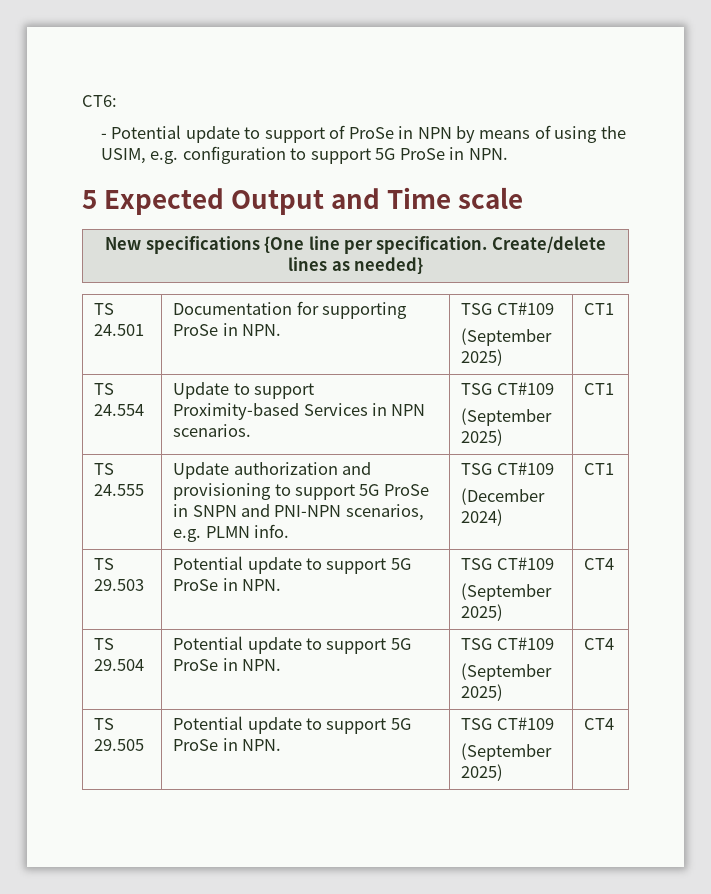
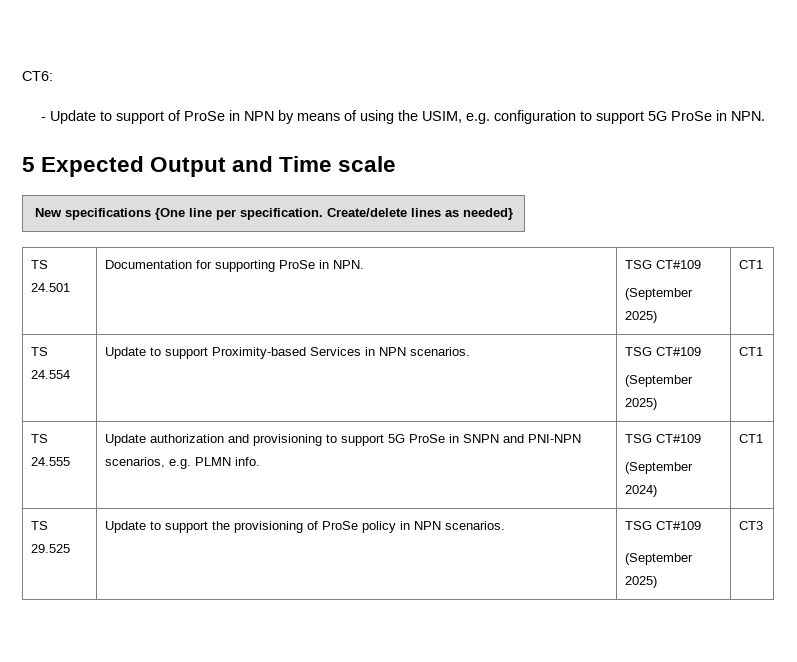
- - Potential update to support of ProSe in NPN by means of using the USIM, e.g. configuration to support 5G ProSe in NPN.
+ - Update to support of ProSe in NPN by means of using the USIM, e.g. configuration to support 5G ProSe in NPN.
  TS 24.555 | Update authorization and provisioning to support 5G ProSe in SNPN and PNI-NPN scenarios, e.g. PLMN info. | TSG CT#109
- (December 2024) | CT1
+ (September 2024) | CT1
- TS 29.503 | Potential update to support 5G ProSe in NPN. | TSG CT#109
- (September 2025) | CT4
- TS 29.504 | Potential update to support 5G ProSe in NPN. | TSG CT#109
- (September 2025) | CT4
- TS 29.505 | Potential update to support 5G ProSe in NPN. | TSG CT#109
- (September 2025) | CT4
+ TS 29.525 | Update to support the provisioning of ProSe policy in NPN scenarios. | TSG CT#109
+ (September 2025) | CT3

